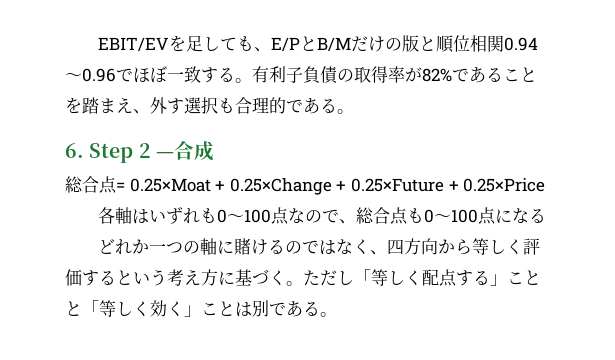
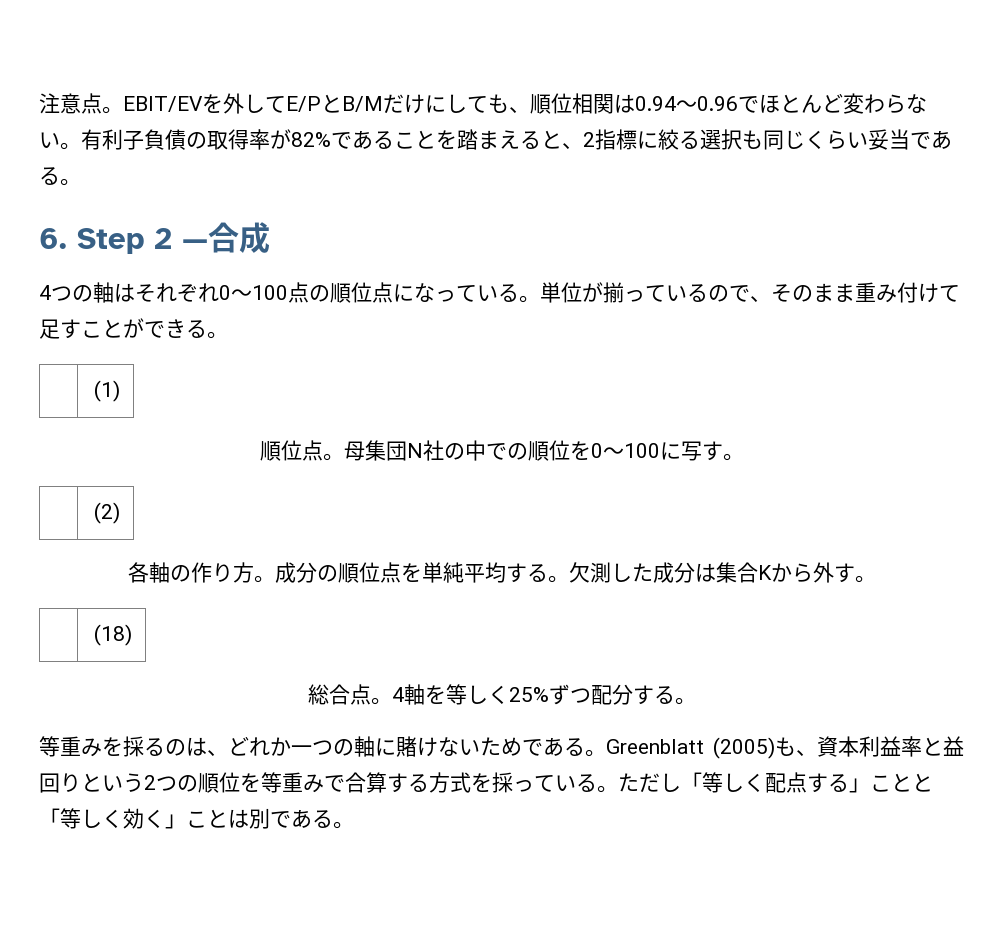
- EBIT/EVを足しても、E/PとB/Mだけの版と順位相関0.94〜0.96でほぼ一致する。
+ 注意点。EBIT/EVを外してE/PとB/Mだけにしても、順位相関は0.94〜0.96でほとんど変わらない。
- 有利子負債の取得率が82%であることを踏まえ、外す選択も合理的である。
+ 有利子負債の取得率が82%であることを踏まえると、2指標に絞る選択も同じくらい妥当である。
- 総合点= 0.25×Moat + 0.25×Change + 0.25×Future + 0.25×Price
- 各軸はいずれも0〜100点なので、総合点も0〜100点になる
- どれか一つの軸に賭けるのではなく、四方向から等しく評価するという考え方に基づく。
+ 4つの軸はそれぞれ0〜100点の順位点になっている。単位が揃っているので、そのまま重み付けて足すことができる。
+ | (1)
+ 順位点。母集団N社の中での順位を0〜100に写す。
+ | (2)
+ 各軸の作り方。成分の順位点を単純平均する。欠測した成分は集合Kから外す。
+ | (18)
+ 総合点。4軸を等しく25%ずつ配分する。
+ 等重みを採るのは、どれか一つの軸に賭けないためである。Greenblatt (2005)も、資本利益率と益回りという2つの順位を等重みで合算する方式を採っている。

